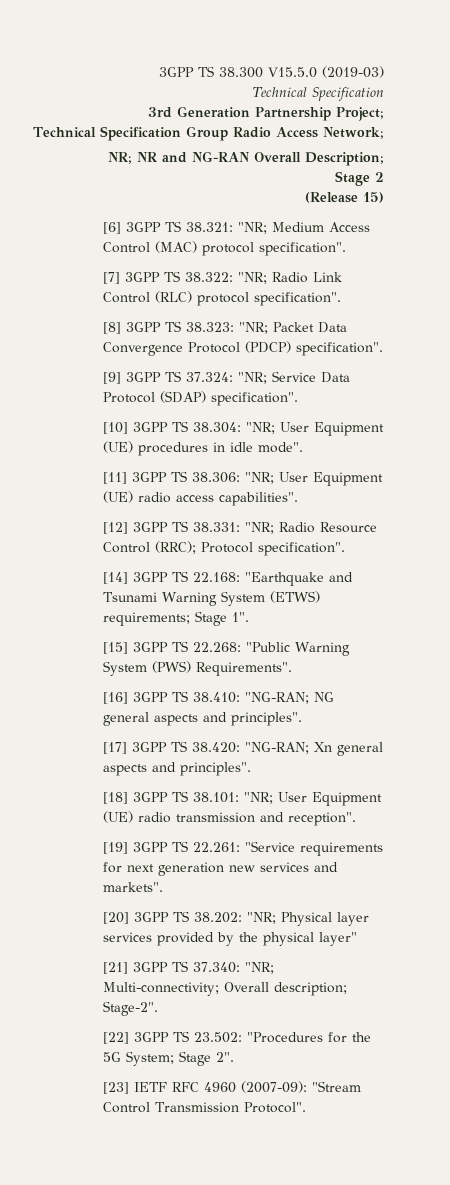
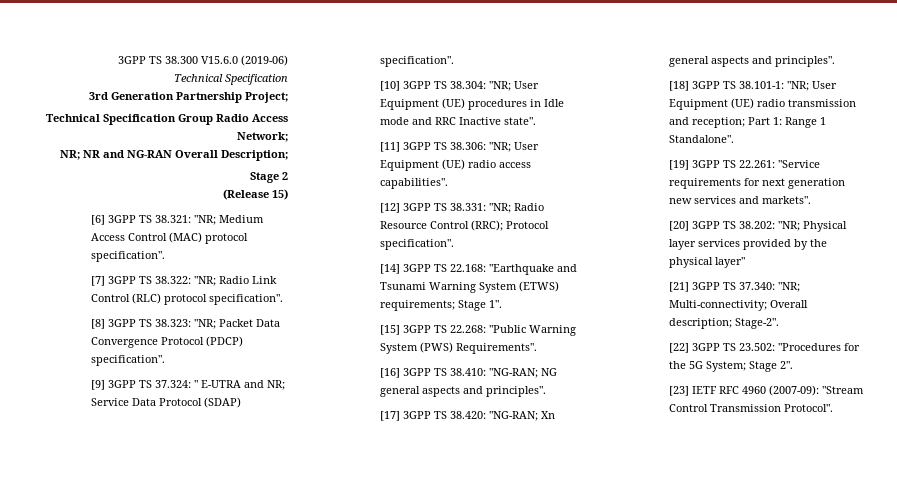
- 3GPP TS 38.300 V15.5.0 (2019-03)
+ 3GPP TS 38.300 V15.6.0 (2019-06)
- [9] 3GPP TS 37.324: "NR; Service Data Protocol (SDAP) specification".
+ [9] 3GPP TS 37.324: " E-UTRA and NR; Service Data Protocol (SDAP) specification".
- [10] 3GPP TS 38.304: "NR; User Equipment (UE) procedures in idle mode".
+ [10] 3GPP TS 38.304: "NR; User Equipment (UE) procedures in Idle mode and RRC Inactive state".
- [18] 3GPP TS 38.101: "NR; User Equipment (UE) radio transmission and reception".
+ [18] 3GPP TS 38.101-1: "NR; User Equipment (UE) radio transmission and reception; Part 1: Range 1 Standalone".

